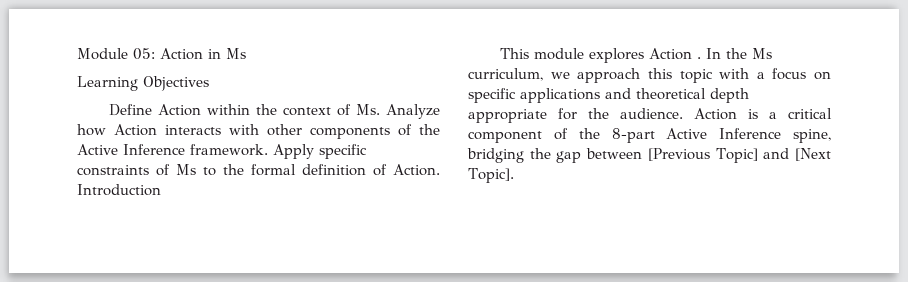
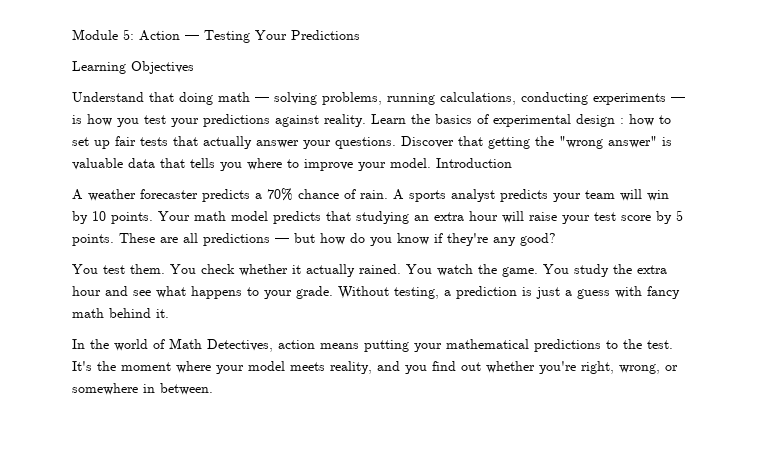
- Module 05: Action in Ms
+ Module 5: Action — Testing Your Predictions
  Learning Objectives
- Define Action within the context of Ms. Analyze how Action interacts with other components of the Active Inference framework. Apply specific constraints of Ms to the formal definition of Action. Introduction
- This module explores Action . In the Ms curriculum, we approach this topic with a focus on specific applications and theoretical depth appropriate for the audience. Action is a critical component of the 8-part Active Inference spine, bridging the gap between [Previous Topic] and [Next Topic].
+ Understand that doing math — solving problems, running calculations, conducting experiments — is how you test your predictions against reality. Learn the basics of experimental design : how to set up fair tests that actually answer your questions. Discover that getting the "wrong answer" is valuable data that tells you where to improve your model. Introduction
+ A weather forecaster predicts a 70% chance of rain. A sports analyst predicts your team will win by 10 points. Your math model predicts that studying an extra hour will raise your test score by 5 points. These are all predictions — but how do you know if they're any good?
+ You test them. You check whether it actually rained. You watch the game. You study the extra hour and see what happens to your grade. Without testing, a prediction is just a guess with fancy math behind it.
+ In the world of Math Detectives, action means putting your mathematical predictions to the test. It's the moment where your model meets reality, and you find out whether you're right, wrong, or somewhere in between.

